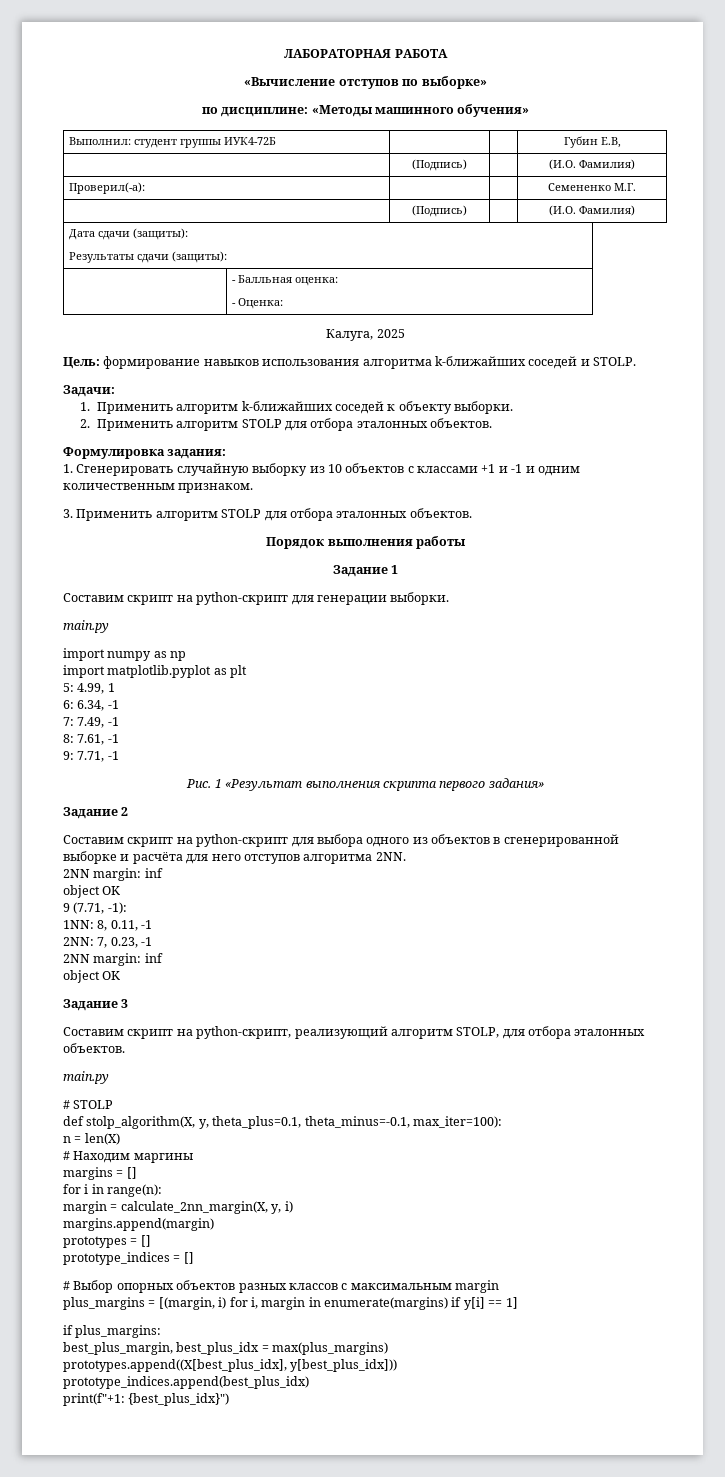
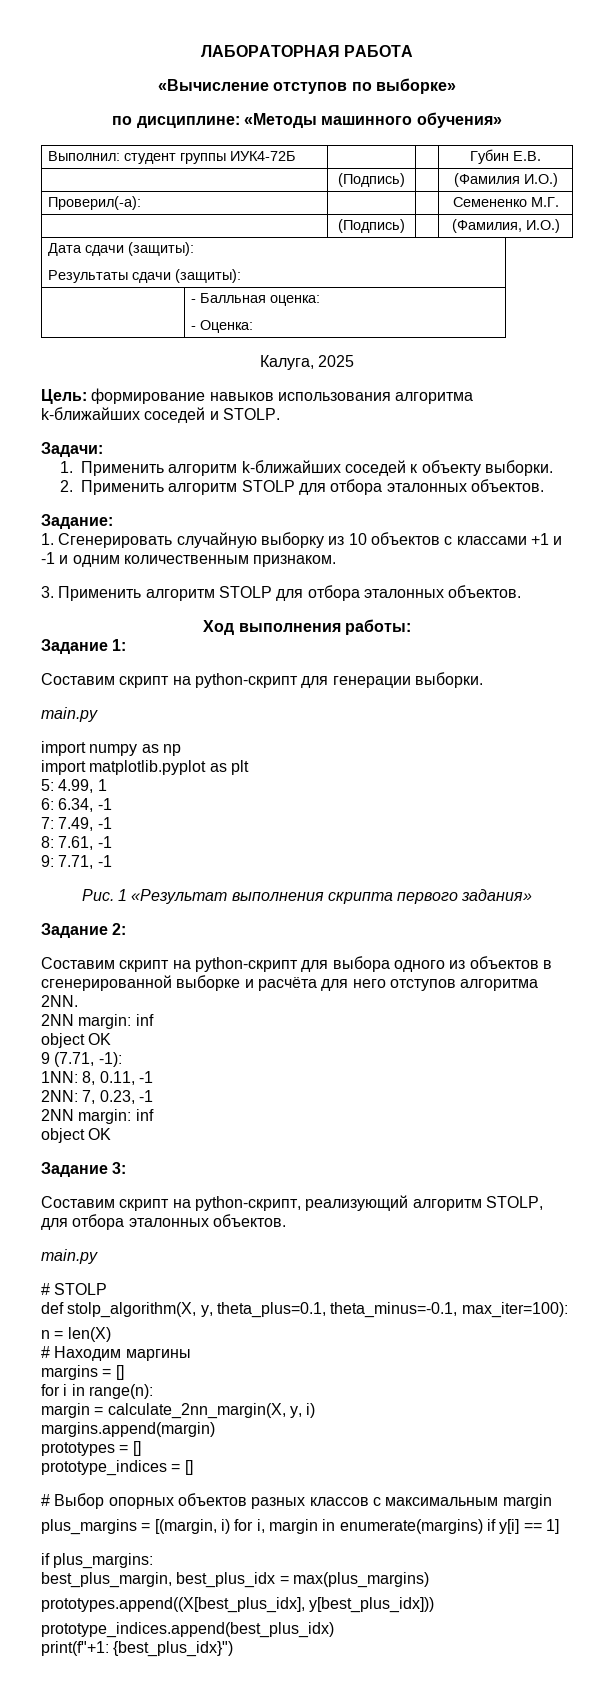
- Выполнил: студент группы ИУК4-72Б | | | Губин Е.В,
- | (Подпись) | | (И.О. Фамилия)
+ Выполнил: студент группы ИУК4-72Б | | | Губин Е.В.
+ | (Подпись) | | (Фамилия И.О.)
  Проверил(-а): | | | Семененко М.Г.
- | (Подпись) | | (И.О. Фамилия)
+ | (Подпись) | | (Фамилия, И.О.)
- Формулировка задания:
+ Задание:
- Порядок выполнения работы
- Задание 1
+ Ход выполнения работы:
+ Задание 1:
- Задание 2
+ Задание 2:
- Задание 3
+ Задание 3:

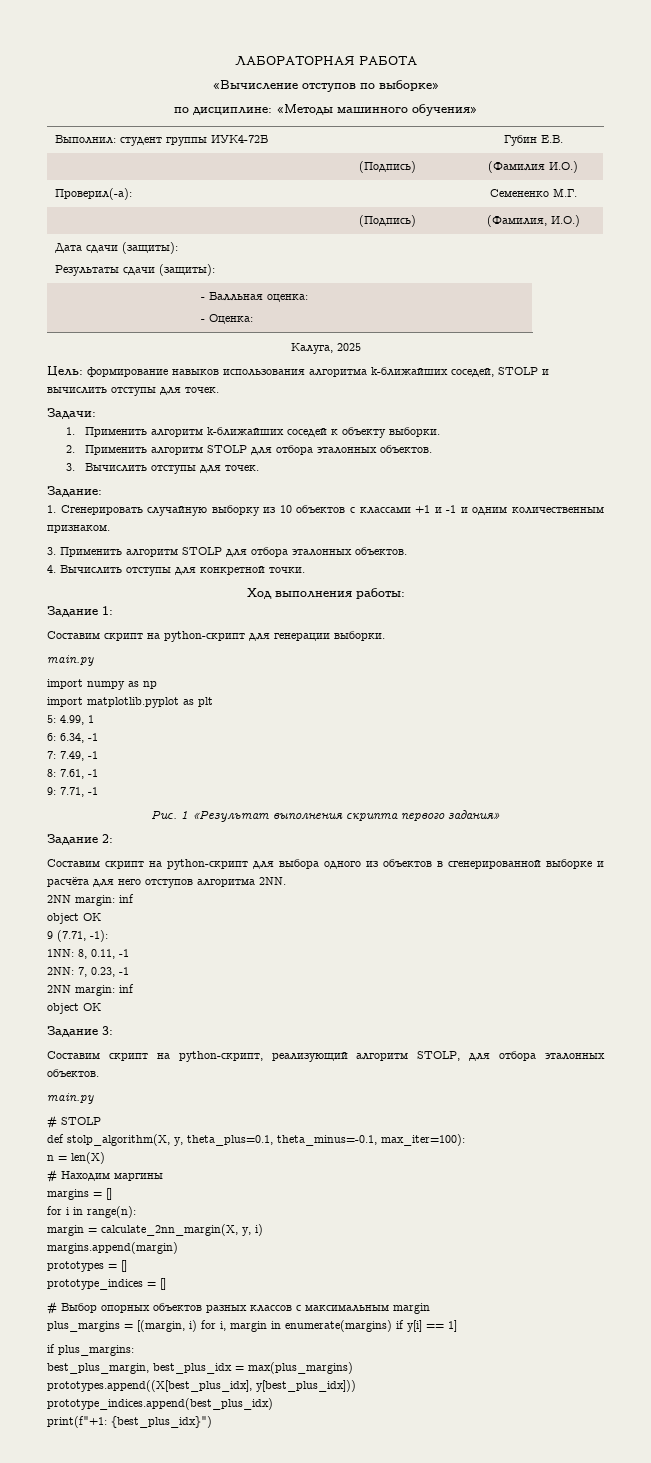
- Цель: формирование навыков использования алгоритма k-ближайших соседей и STOLP.
+ Цель: формирование навыков использования алгоритма k-ближайших соседей, STOLP и вычислить отступы для точек.
+ 3. Вычислить отступы для точек.
+ 4. Вычислить отступы для конкретной точки.

